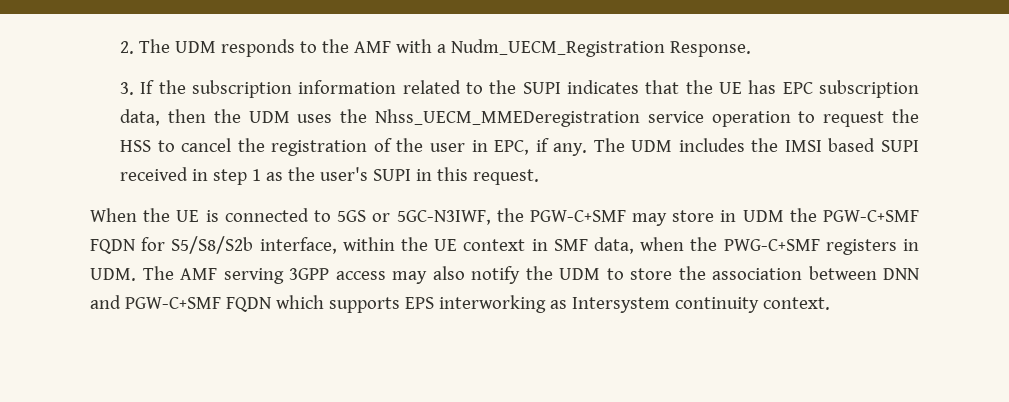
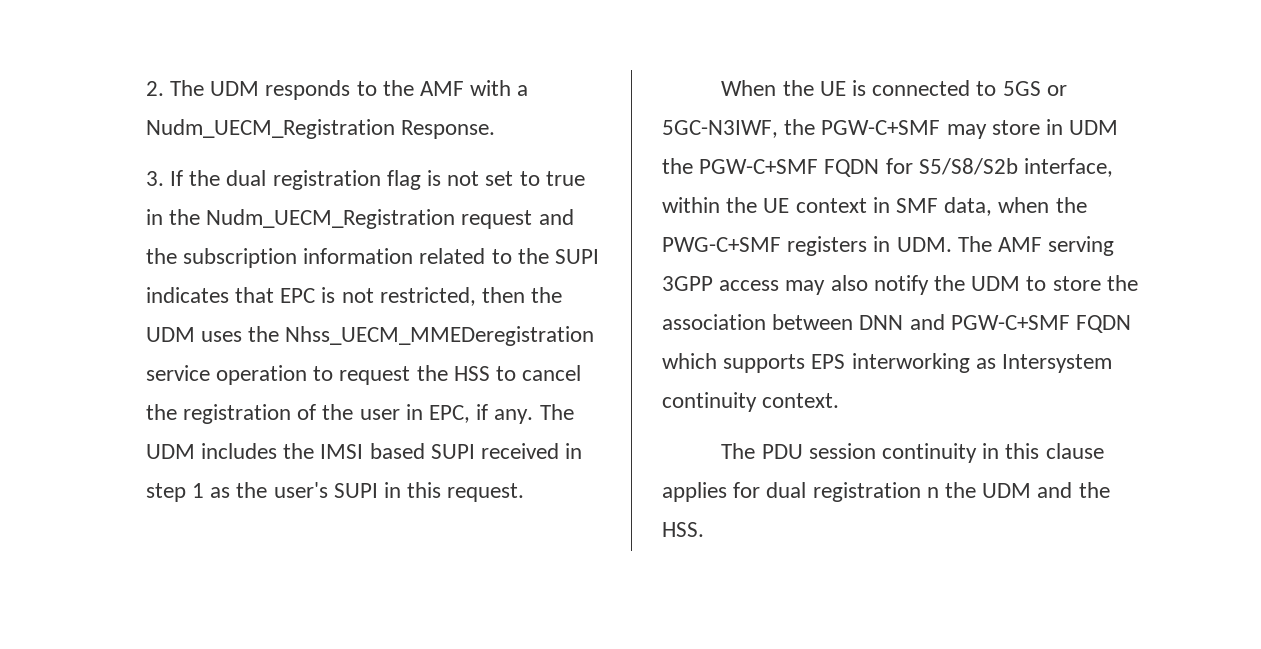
- 3. If the subscription information related to the SUPI indicates that the UE has EPC subscription data, then the UDM uses the Nhss_UECM_MMEDeregistration service operation to request the HSS to cancel the registration of the user in EPC, if any.
+ 3. If the dual registration flag is not set to true in the Nudm_UECM_Registration request and the subscription information related to the SUPI indicates that EPC is not restricted, then the UDM uses the Nhss_UECM_MMEDeregistration service operation to request the HSS to cancel the registration of the user in EPC, if any.
+ The PDU session continuity in this clause applies for dual registration n the UDM and the HSS.

